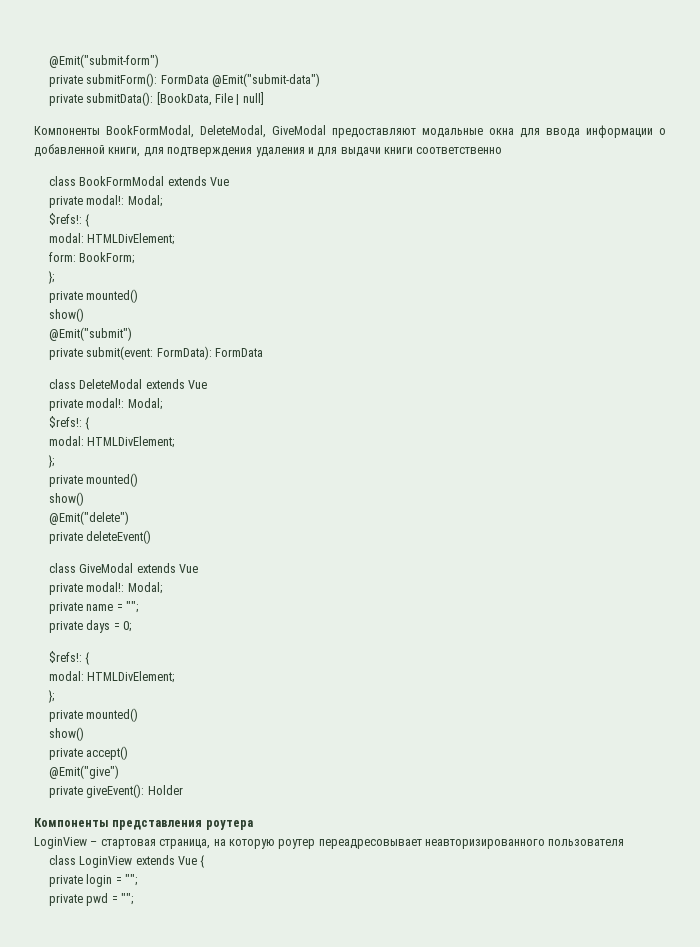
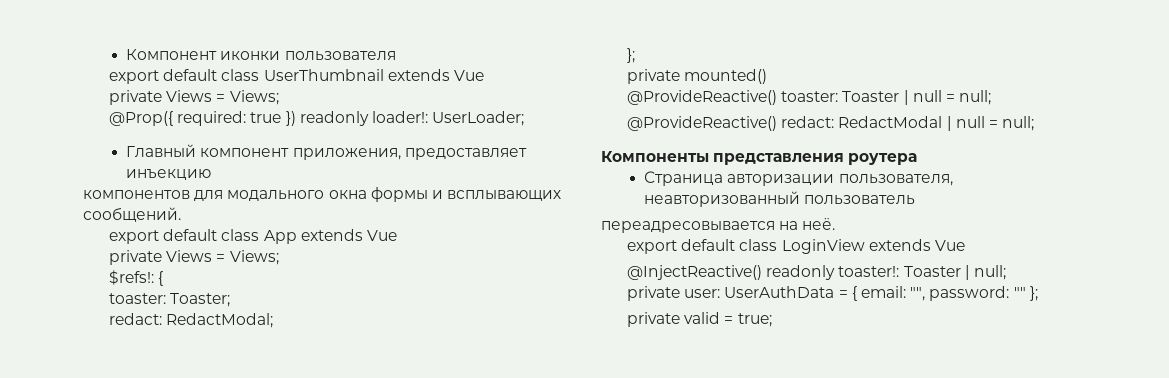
- @Emit("submit-form")
- private submitForm(): FormData @Emit("submit-data")
- private submitData(): [BookData, File | null]
- Компоненты BookFormModal, DeleteModal, GiveModal предоставляют модальные окна для ввода информации о добавленной книги, для подтверждения удаления и для выдачи книги соответственно
- class BookFormModal extends Vue
- private modal!: Modal;
+ Компонент иконки пользователя
+ export default class UserThumbnail extends Vue
+ private Views = Views;
+ @Prop({ required: true }) readonly loader!: UserLoader;
+ Главный компонент приложения, предоставляет инъекцию
+ компонентов для модального окна формы и всплывающих сообщений.
+ export default class App extends Vue
+ private Views = Views;
  $refs!: {
- modal: HTMLDivElement;
- form: BookForm;
+ toaster: Toaster;
+ redact: RedactModal;
  };
  private mounted()
- show()
- @Emit("submit")
- private submit(event: FormData): FormData
- class DeleteModal extends Vue
- private modal!: Modal;
- $refs!: {
- modal: HTMLDivElement;
- };
- private mounted()
- show()
- @Emit("delete")
- private deleteEvent()
- class GiveModal extends Vue
- private modal!: Modal;
- private name = "";
- private days = 0;
- $refs!: {
- modal: HTMLDivElement;
- };
- private mounted()
- show()
- private accept()
- @Emit("give")
- private giveEvent(): Holder
+ @ProvideReactive() toaster: Toaster | null = null;
+ @ProvideReactive() redact: RedactModal | null = null;
  Компоненты представления роутера
- LoginView – стартовая страница, на которую роутер переадресовывает неавторизированного пользователя
- class LoginView extends Vue {
- private login = "";
- private pwd = "";
+ Страница авторизации пользователя, неавторизованный пользователь
+ переадресовывается на неё.
+ export default class LoginView extends Vue
+ @InjectReactive() readonly toaster!: Toaster | null;
+ private user: UserAuthData = { email: "", password: "" };
+ private valid = true;

